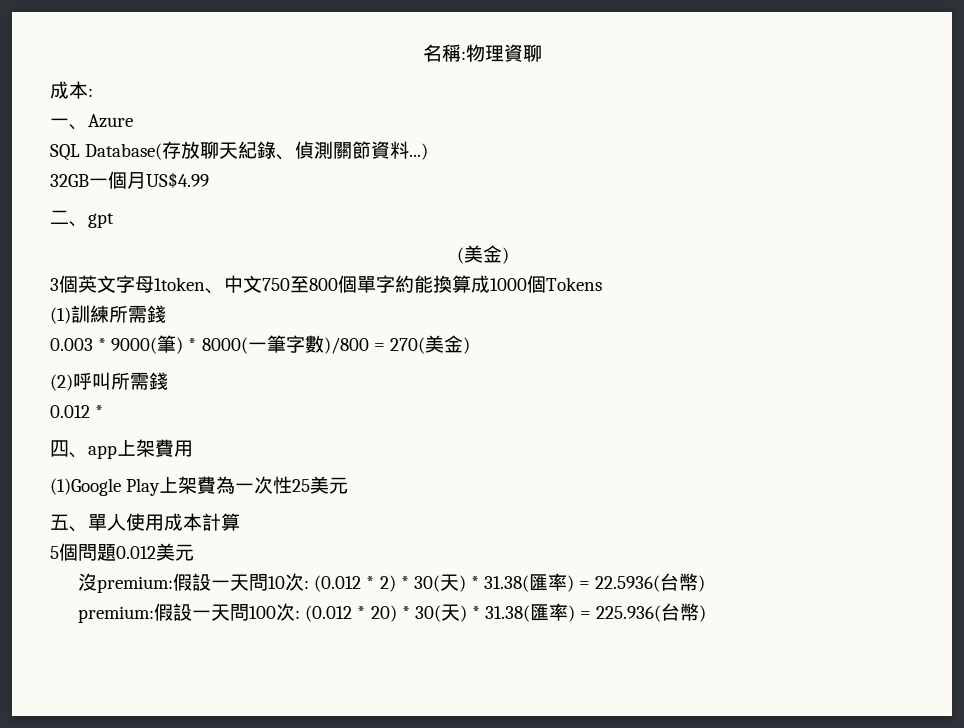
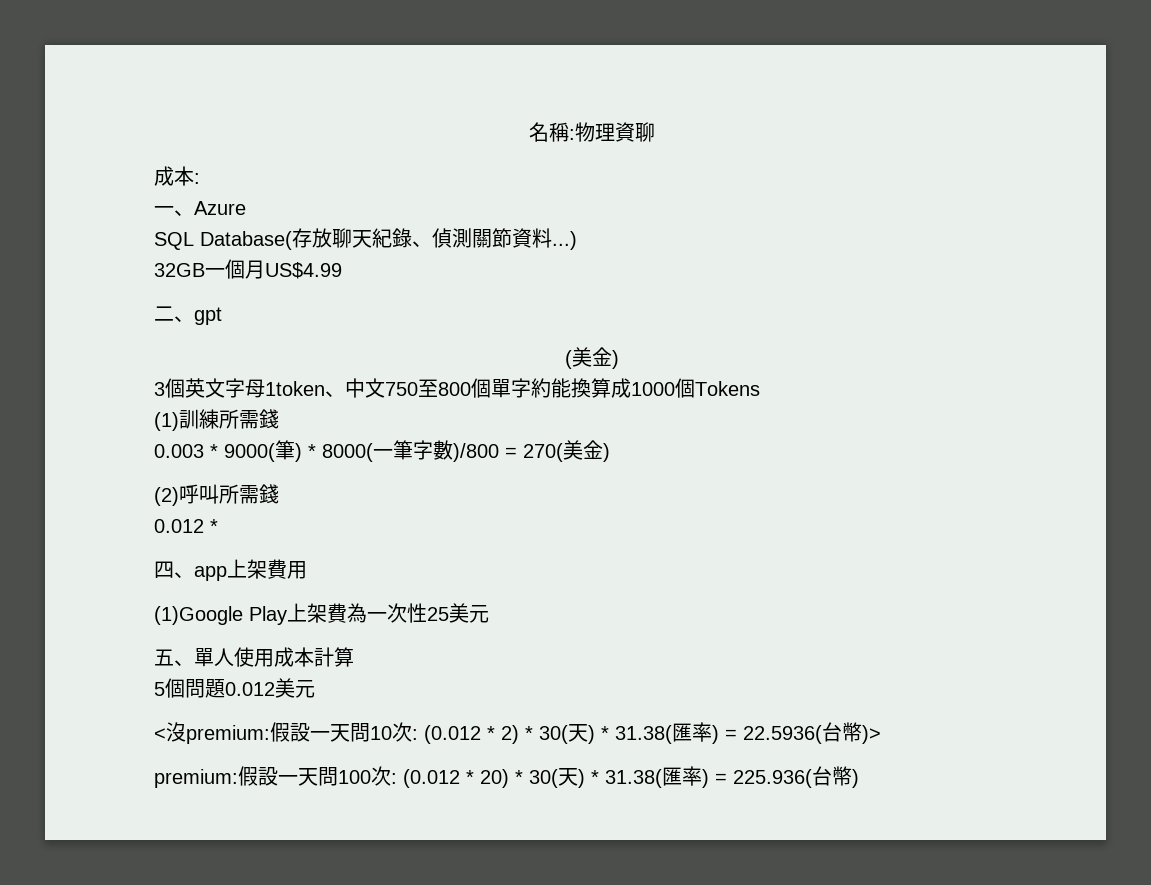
- 沒premium:假設一天問10次: (0.012 * 2) * 30(天) * 31.38(匯率) = 22.5936(台幣)
+ <沒premium:假設一天問10次: (0.012 * 2) * 30(天) * 31.38(匯率) = 22.5936(台幣)>

